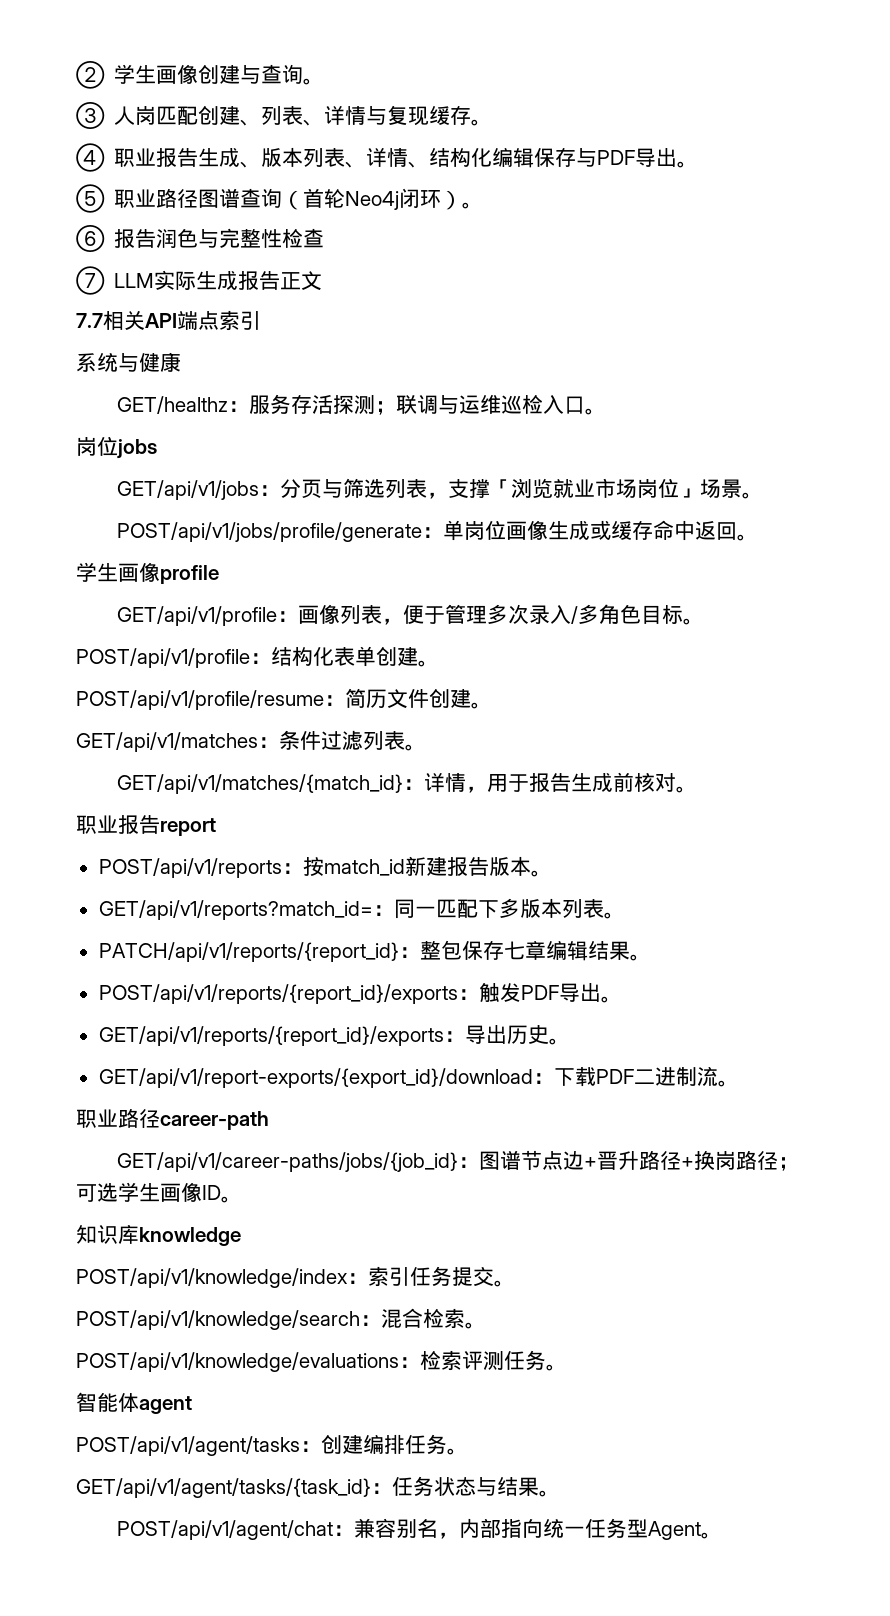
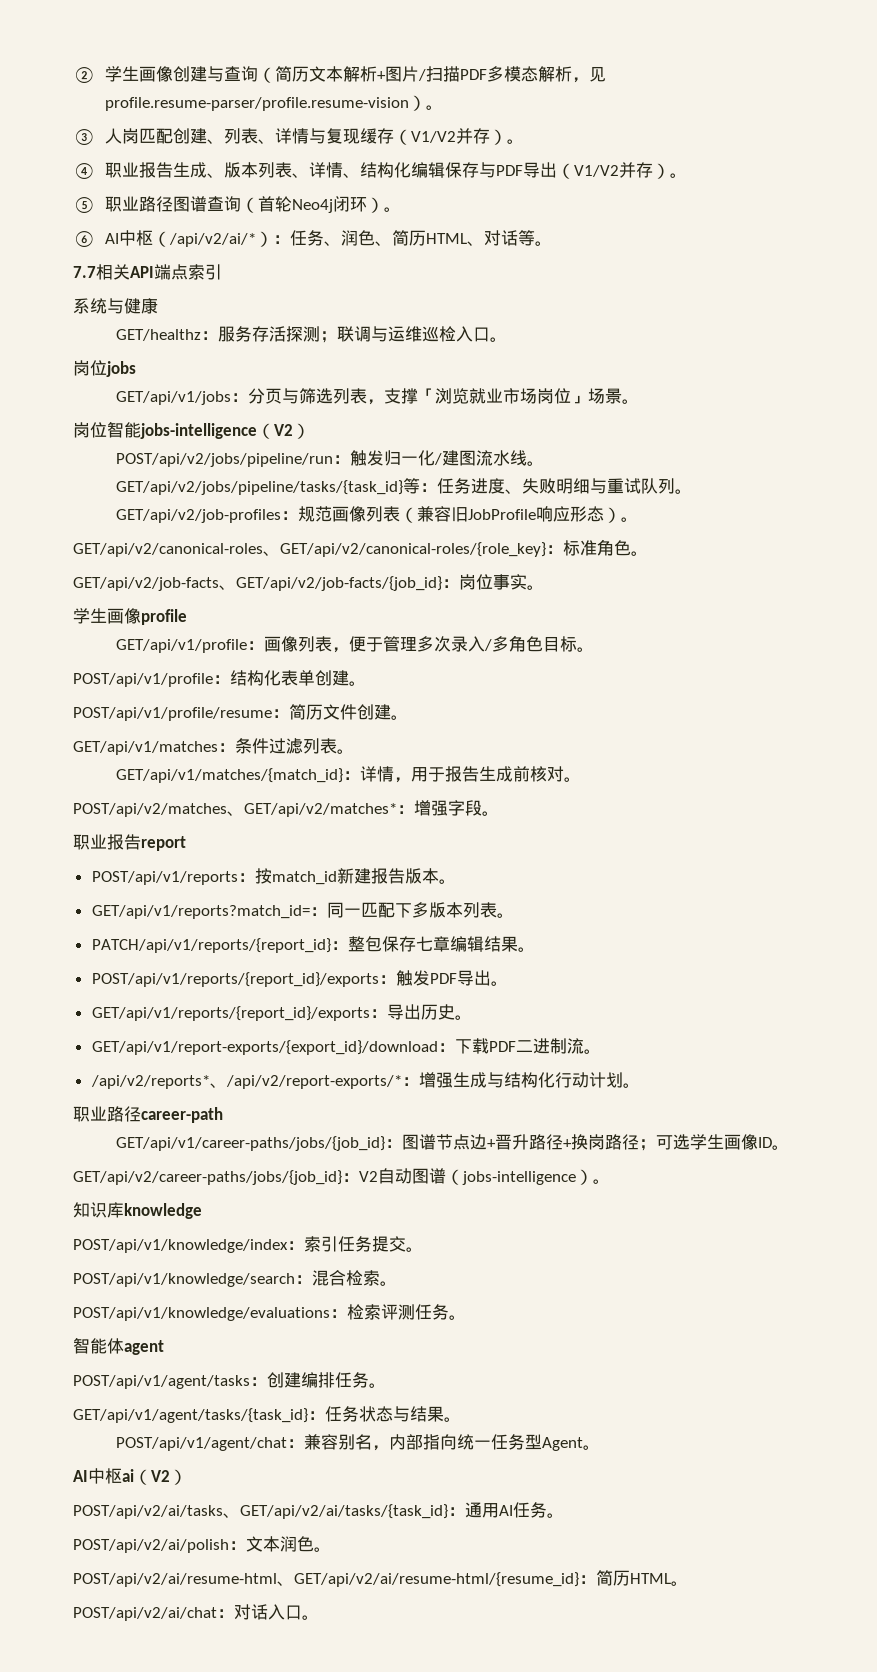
- ②学生画像创建与查询。
+ ②学生画像创建与查询（简历文本解析+图片/扫描PDF多模态解析，见profile.resume-parser/profile.resume-vision）。
- ③人岗匹配创建、列表、详情与复现缓存。
+ ③人岗匹配创建、列表、详情与复现缓存（V1/V2并存）。
- ④职业报告生成、版本列表、详情、结构化编辑保存与PDF导出。
+ ④职业报告生成、版本列表、详情、结构化编辑保存与PDF导出（V1/V2并存）。
- ⑥报告润色与完整性检查
- ⑦ LLM实际生成报告正文
+ ⑥ AI中枢（/api/v2/ai/*）：任务、润色、简历HTML、对话等。
- POST/api/v1/jobs/profile/generate：单岗位画像生成或缓存命中返回。
+ 岗位智能jobs-intelligence（V2）
+ POST/api/v2/jobs/pipeline/run：触发归一化/建图流水线。
+ GET/api/v2/jobs/pipeline/tasks/{task_id}等：任务进度、失败明细与重试队列。
+ GET/api/v2/job-profiles：规范画像列表（兼容旧JobProfile响应形态）。
+ GET/api/v2/canonical-roles、GET/api/v2/canonical-roles/{role_key}：标准角色。
+ GET/api/v2/job-facts、GET/api/v2/job-facts/{job_id}：岗位事实。
+ POST/api/v2/matches、GET/api/v2/matches*：增强字段。
+ /api/v2/reports*、/api/v2/report-exports/*：增强生成与结构化行动计划。
+ GET/api/v2/career-paths/jobs/{job_id}：V2自动图谱（jobs-intelligence）。
+ AI中枢ai（V2）
+ POST/api/v2/ai/tasks、GET/api/v2/ai/tasks/{task_id}：通用AI任务。
+ POST/api/v2/ai/polish：文本润色。
+ POST/api/v2/ai/resume-html、GET/api/v2/ai/resume-html/{resume_id}：简历HTML。
+ POST/api/v2/ai/chat：对话入口。

